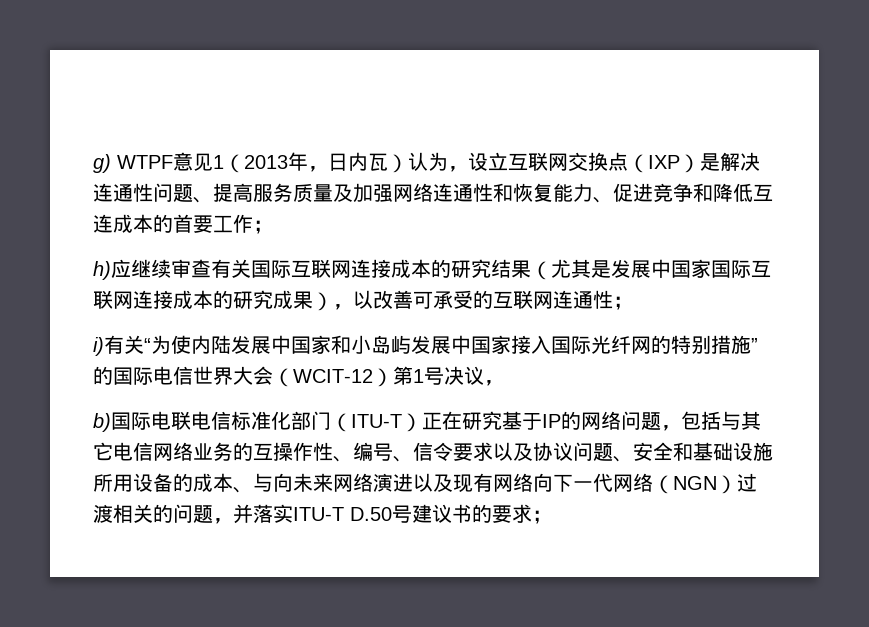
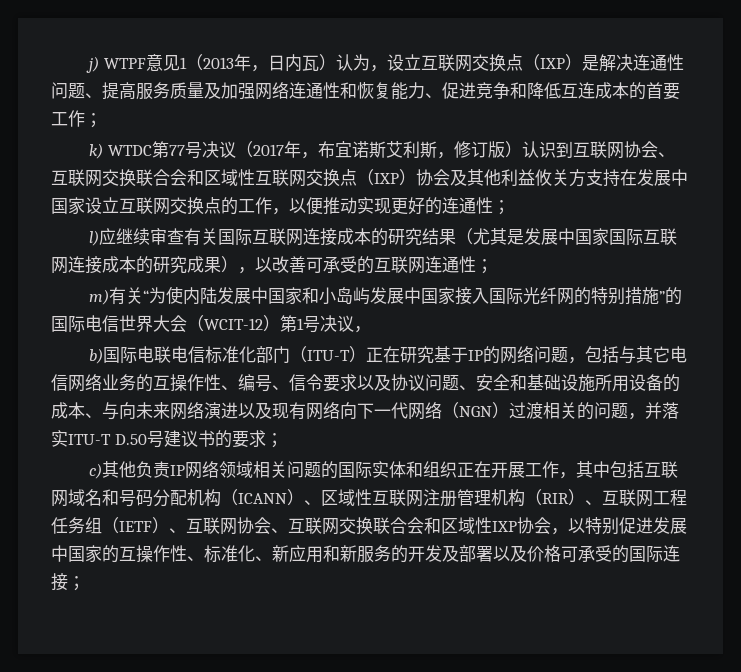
- g) WTPF意见1（2013年，日内瓦）认为，设立互联网交换点（IXP）是解决连通性问题、提高服务质量及加强网络连通性和恢复能力、促进竞争和降低互连成本的首要工作；
+ j) WTPF意见1（2013年，日内瓦）认为，设立互联网交换点（IXP）是解决连通性问题、提高服务质量及加强网络连通性和恢复能力、促进竞争和降低互连成本的首要工作；
- h)应继续审查有关国际互联网连接成本的研究结果（尤其是发展中国家国际互联网连接成本的研究成果），以改善可承受的互联网连通性；
+ k) WTDC第77号决议（2017年，布宜诺斯艾利斯，修订版）认识到互联网协会、互联网交换联合会和区域性互联网交换点（IXP）协会及其他利益攸关方支持在发展中国家设立互联网交换点的工作，以便推动实现更好的连通性；
+ l)应继续审查有关国际互联网连接成本的研究结果（尤其是发展中国家国际互联网连接成本的研究成果），以改善可承受的互联网连通性；
- i)有关“为使内陆发展中国家和小岛屿发展中国家接入国际光纤网的特别措施”的国际电信世界大会（WCIT-12）第1号决议，
+ m)有关“为使内陆发展中国家和小岛屿发展中国家接入国际光纤网的特别措施”的国际电信世界大会（WCIT-12）第1号决议，
+ c)其他负责IP网络领域相关问题的国际实体和组织正在开展工作，其中包括互联网域名和号码分配机构（ICANN）、区域性互联网注册管理机构（RIR）、互联网工程任务组（IETF）、互联网协会、互联网交换联合会和区域性IXP协会，以特别促进发展中国家的互操作性、标准化、新应用和新服务的开发及部署以及价格可承受的国际连接；

